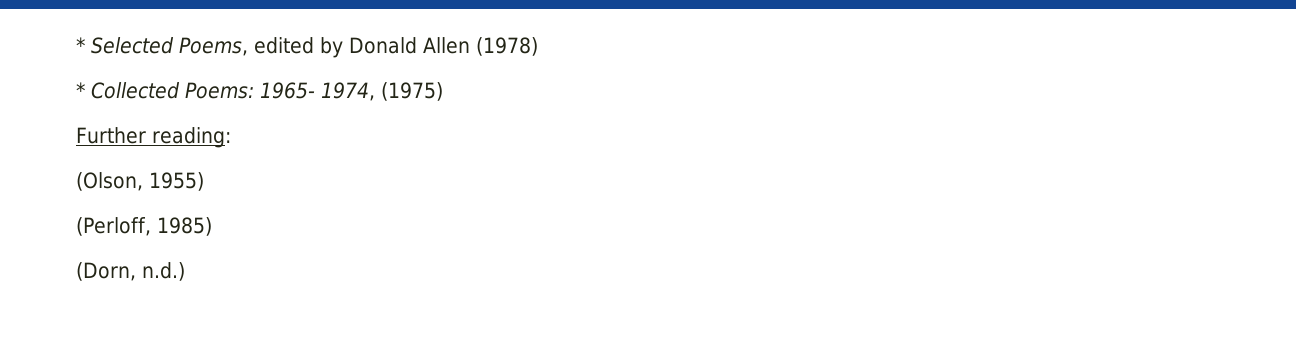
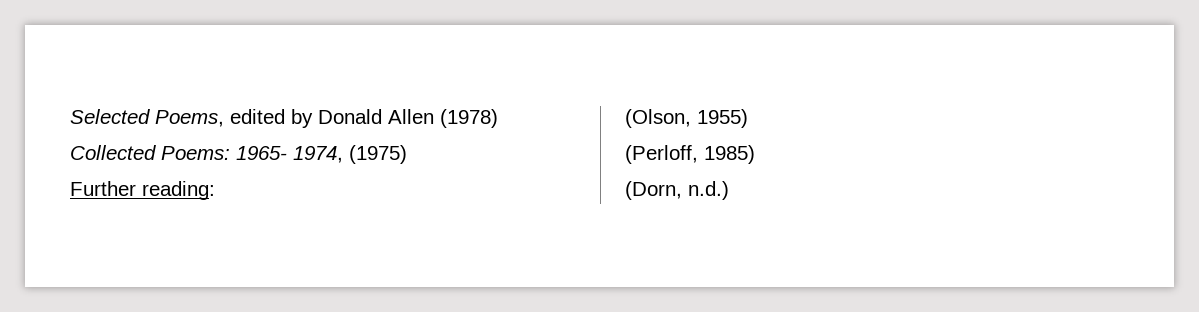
- * Selected Poems, edited by Donald Allen (1978)
+ Selected Poems, edited by Donald Allen (1978)
- * Collected Poems: 1965- 1974, (1975)
+ Collected Poems: 1965- 1974, (1975)

